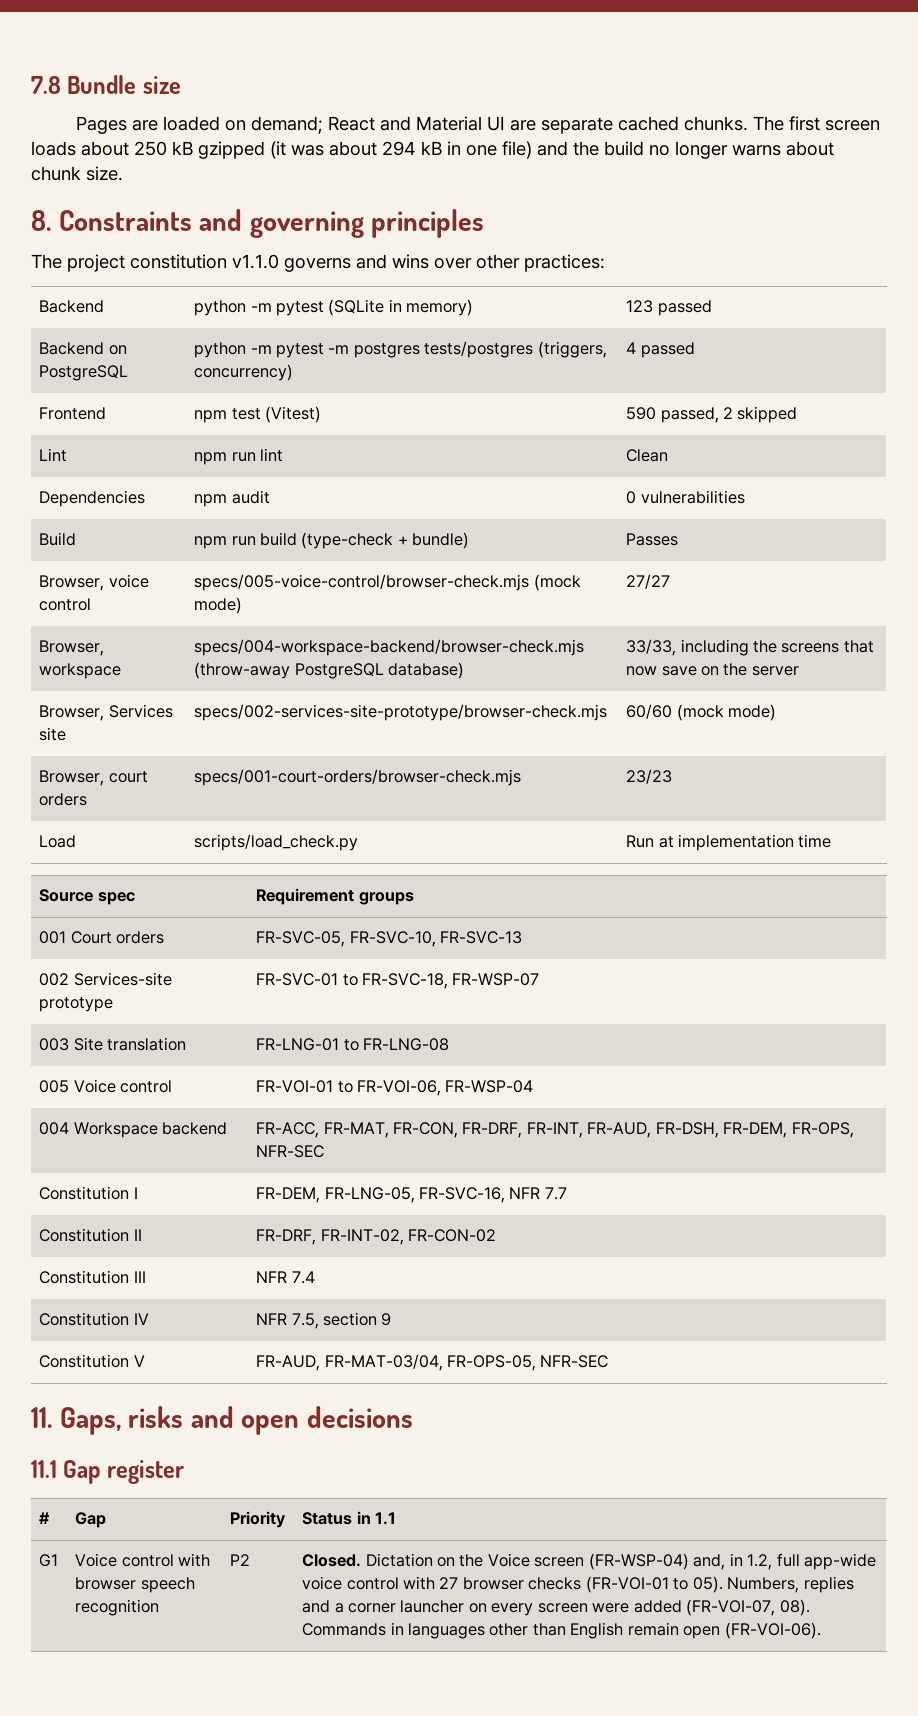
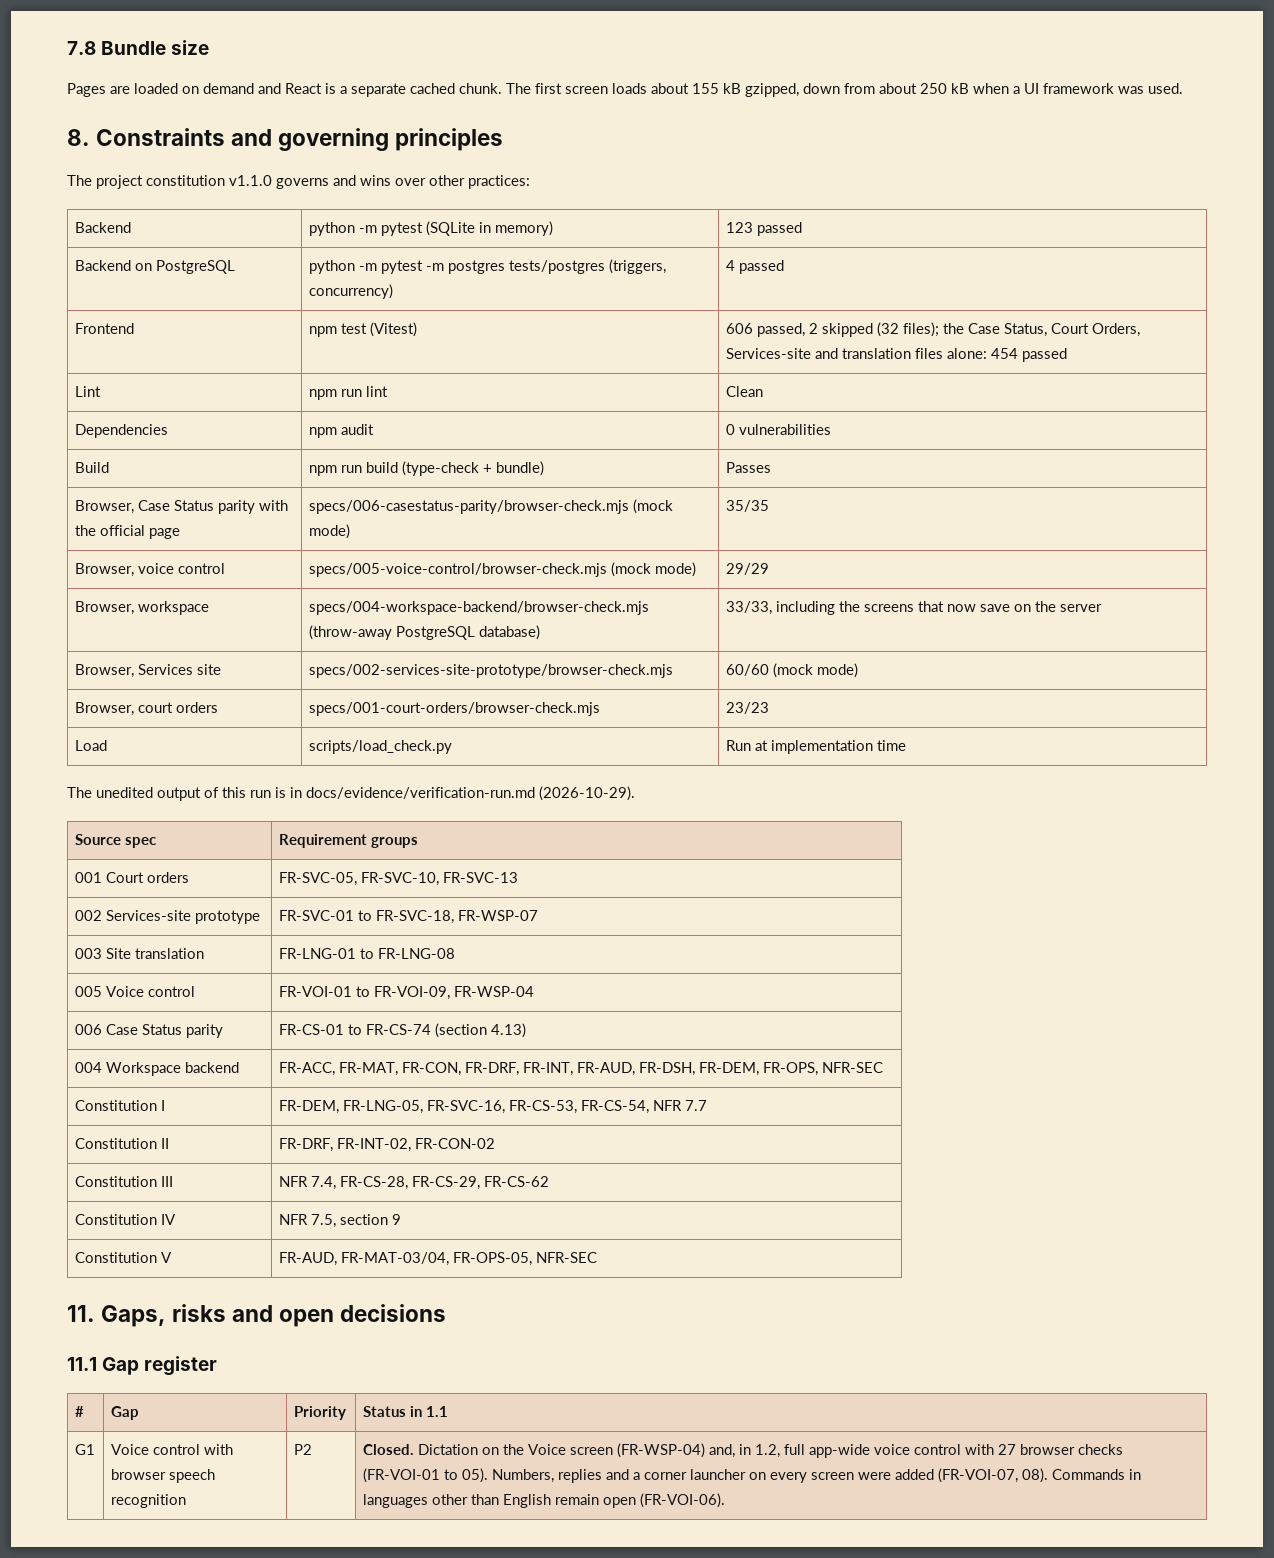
- Pages are loaded on demand; React and Material UI are separate cached chunks.
+ Pages are loaded on demand and React is a separate cached chunk.
- The first screen loads about 250 kB gzipped (it was about 294 kB in one file) and the build no longer warns about chunk size.
+ The first screen loads about 155 kB gzipped, down from about 250 kB when a UI framework was used.
- Frontend | npm test (Vitest) | 590 passed, 2 skipped
+ Frontend | npm test (Vitest) | 606 passed, 2 skipped (32 files); the Case Status, Court Orders, Services-site and translation files alone: 454 passed
+ Browser, Case Status parity with the official page | specs/006-casestatus-parity/browser-check.mjs (mock mode) | 35/35
- Browser, voice control | specs/005-voice-control/browser-check.mjs (mock mode) | 27/27
+ Browser, voice control | specs/005-voice-control/browser-check.mjs (mock mode) | 29/29
+ The unedited output of this run is in docs/evidence/verification-run.md (2026-10-29).
- 005 Voice control | FR-VOI-01 to FR-VOI-06, FR-WSP-04
+ 005 Voice control | FR-VOI-01 to FR-VOI-09, FR-WSP-04
+ 006 Case Status parity | FR-CS-01 to FR-CS-74 (section 4.13)
- Constitution I | FR-DEM, FR-LNG-05, FR-SVC-16, NFR 7.7
+ Constitution I | FR-DEM, FR-LNG-05, FR-SVC-16, FR-CS-53, FR-CS-54, NFR 7.7
- Constitution III | NFR 7.4
+ Constitution III | NFR 7.4, FR-CS-28, FR-CS-29, FR-CS-62

